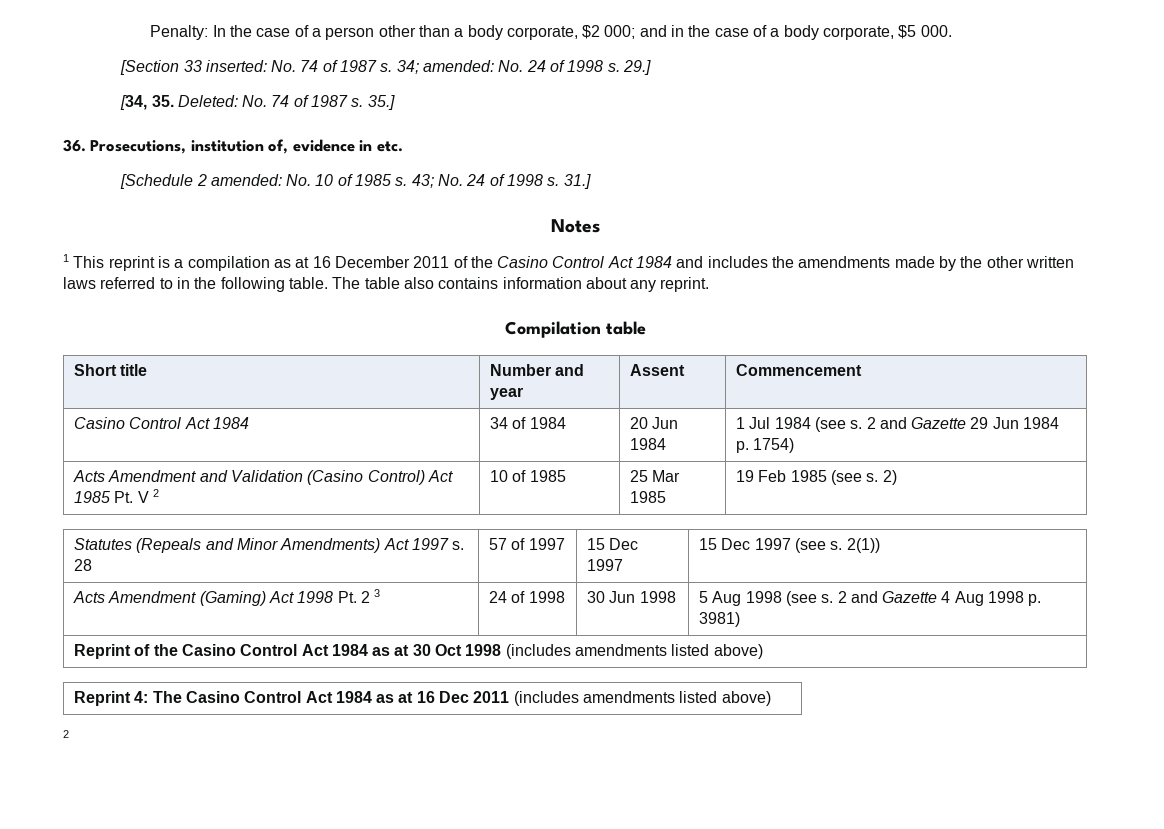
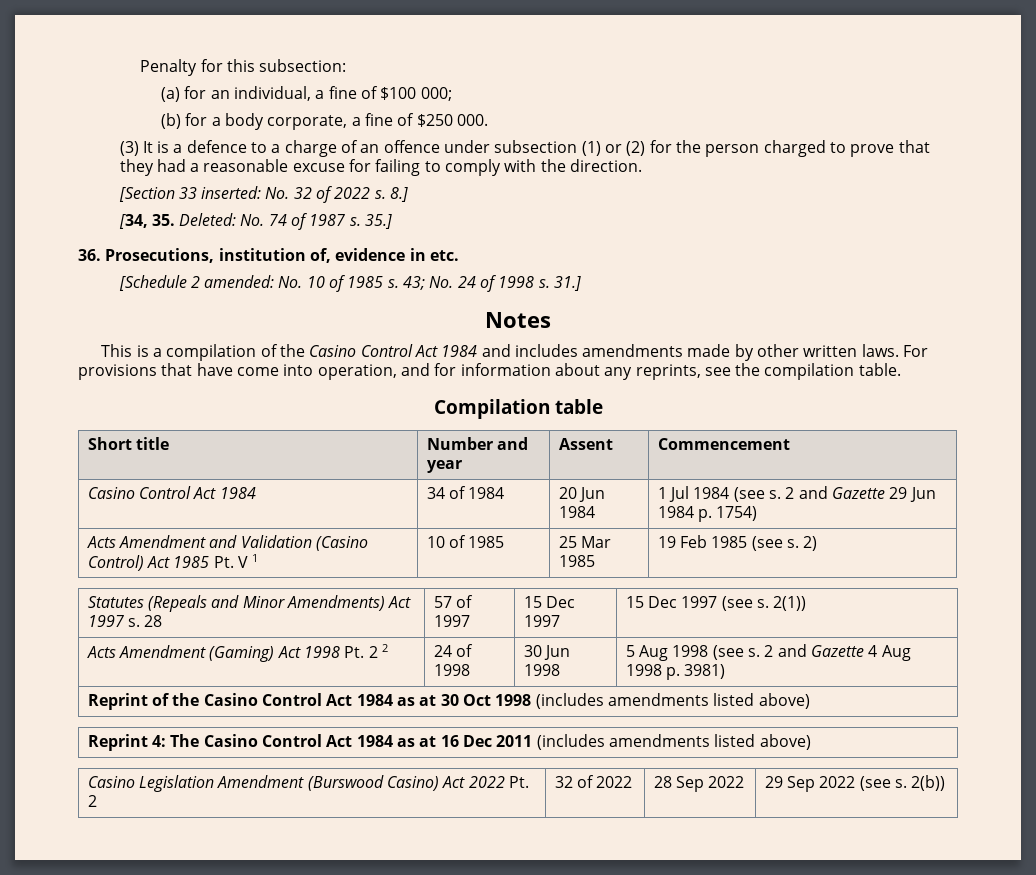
- Penalty: In the case of a person other than a body corporate, $2 000; and in the case of a body corporate, $5 000.
- [Section 33 inserted: No. 74 of 1987 s. 34; amended: No. 24 of 1998 s. 29.]
+ Penalty for this subsection:
+ (a) for an individual, a fine of $100 000;
+ (b) for a body corporate, a fine of $250 000.
+ (3) It is a defence to a charge of an offence under subsection (1) or (2) for the person charged to prove that they had a reasonable excuse for failing to comply with the direction.
+ [Section 33 inserted: No. 32 of 2022 s. 8.]
- 1 This reprint is a compilation as at 16 December 2011 of the Casino Control Act 1984 and includes the amendments made by the other written laws referred to in the following table. The table also contains information about any reprint.
+ This is a compilation of the Casino Control Act 1984 and includes amendments made by other written laws. For provisions that have come into operation, and for information about any reprints, see the compilation table.
- Acts Amendment and Validation (Casino Control) Act 1985 Pt. V 2 | 10 of 1985 | 25 Mar 1985 | 19 Feb 1985 (see s. 2)
+ Acts Amendment and Validation (Casino Control) Act 1985 Pt. V 1 | 10 of 1985 | 25 Mar 1985 | 19 Feb 1985 (see s. 2)
- Acts Amendment (Gaming) Act 1998 Pt. 2 3 | 24 of 1998 | 30 Jun 1998 | 5 Aug 1998 (see s. 2 and Gazette 4 Aug 1998 p. 3981)
+ Acts Amendment (Gaming) Act 1998 Pt. 2 2 | 24 of 1998 | 30 Jun 1998 | 5 Aug 1998 (see s. 2 and Gazette 4 Aug 1998 p. 3981)
  Reprint 4: The Casino Control Act 1984 as at 16 Dec 2011 (includes amendments listed above)
- 2
+ Casino Legislation Amendment (Burswood Casino) Act 2022 Pt. 2 | 32 of 2022 | 28 Sep 2022 | 29 Sep 2022 (see s. 2(b))

